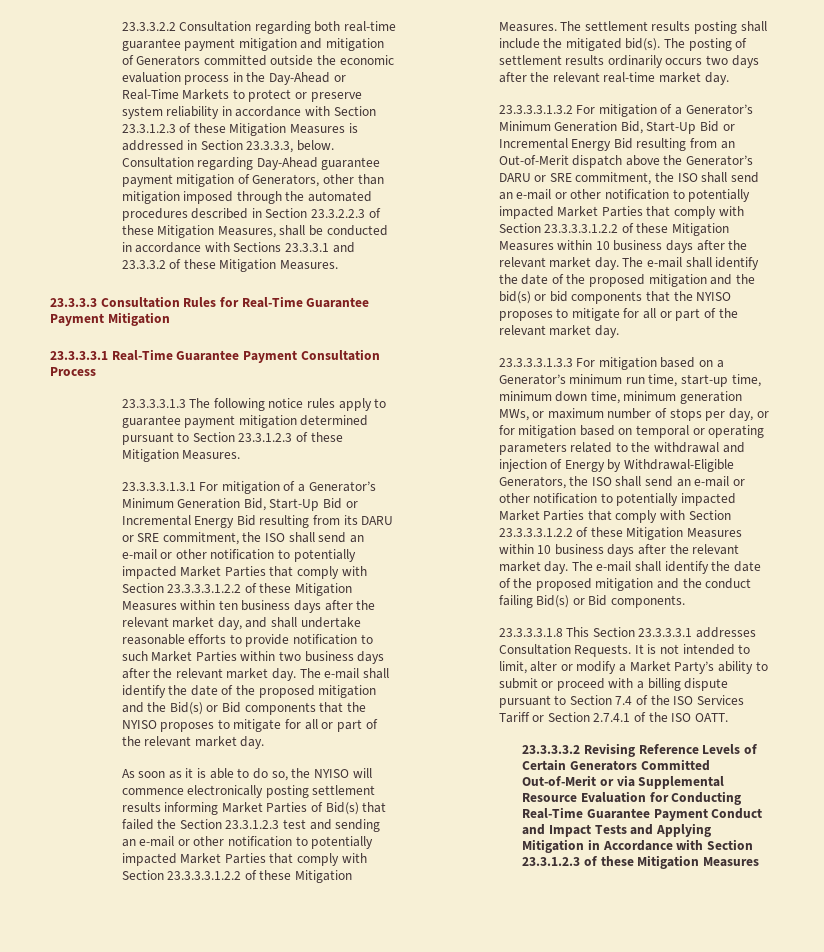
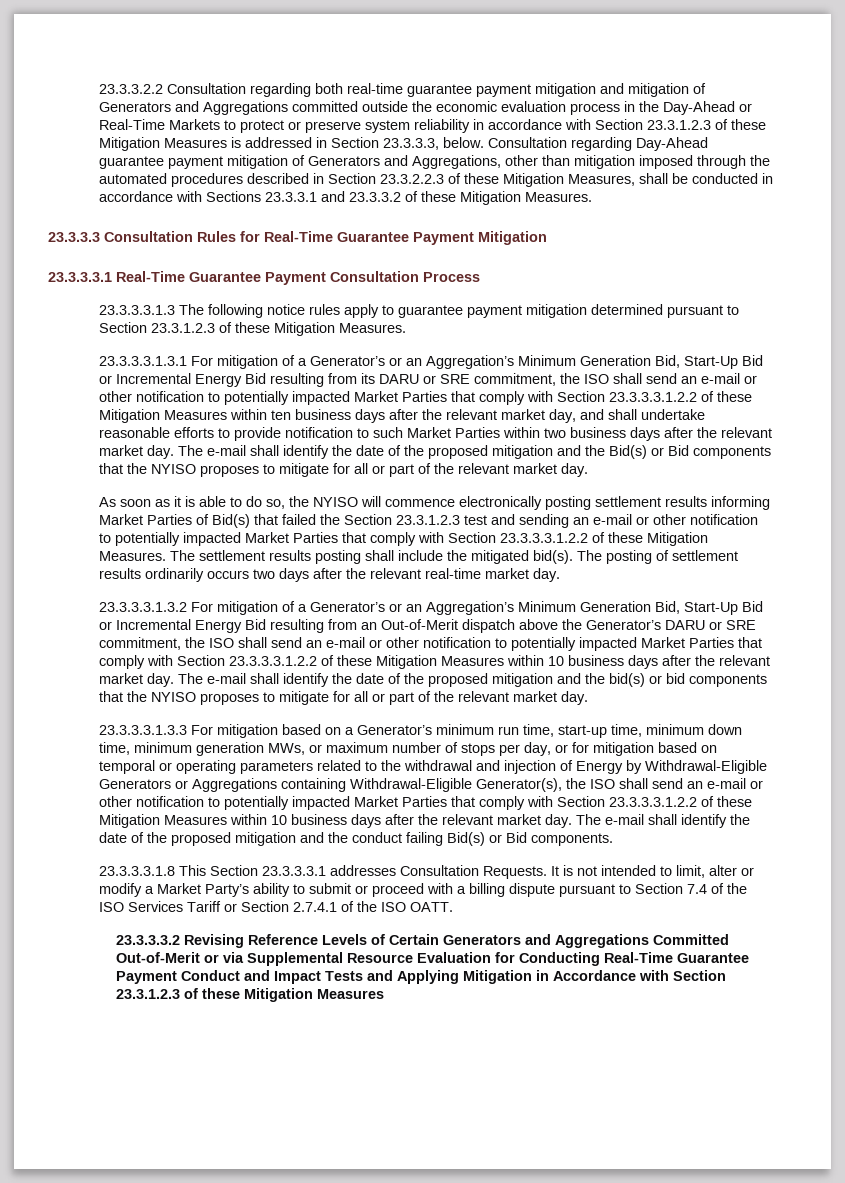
- 23.3.3.2.2 Consultation regarding both real-time guarantee payment mitigation and mitigation of Generators committed outside the economic evaluation process in the Day-Ahead or Real-Time Markets to protect or preserve system reliability in accordance with Section 23.3.1.2.3 of these Mitigation Measures is addressed in Section 23.3.3.3, below.
+ 23.3.3.2.2 Consultation regarding both real-time guarantee payment mitigation and mitigation of Generators and Aggregations committed outside the economic evaluation process in the Day-Ahead or Real-Time Markets to protect or preserve system reliability in accordance with Section 23.3.1.2.3 of these Mitigation Measures is addressed in Section 23.3.3.3, below.
- Consultation regarding Day-Ahead guarantee payment mitigation of Generators, other than mitigation imposed through the automated procedures described in Section 23.3.2.2.3 of these Mitigation Measures, shall be conducted in accordance with Sections 23.3.3.1 and 23.3.3.2 of these Mitigation Measures.
+ Consultation regarding Day-Ahead guarantee payment mitigation of Generators and Aggregations, other than mitigation imposed through the automated procedures described in Section 23.3.2.2.3 of these Mitigation Measures, shall be conducted in accordance with Sections 23.3.3.1 and 23.3.3.2 of these Mitigation Measures.
- 23.3.3.3.1.3.1 For mitigation of a Generator’s Minimum Generation Bid, Start-Up Bid or Incremental Energy Bid resulting from its DARU or SRE commitment, the ISO shall send an e-mail or other notification to potentially impacted Market Parties that comply with Section 23.3.3.3.1.2.2 of these Mitigation Measures within ten business days after the relevant market day, and shall undertake reasonable efforts to provide notification to such Market Parties within two business days after the relevant market day.
+ 23.3.3.3.1.3.1 For mitigation of a Generator’s or an Aggregation’s Minimum Generation Bid, Start-Up Bid or Incremental Energy Bid resulting from its DARU or SRE commitment, the ISO shall send an e-mail or other notification to potentially impacted Market Parties that comply with Section 23.3.3.3.1.2.2 of these Mitigation Measures within ten business days after the relevant market day, and shall undertake reasonable efforts to provide notification to such Market Parties within two business days after the relevant market day.
- 23.3.3.3.1.3.2 For mitigation of a Generator’s Minimum Generation Bid, Start-Up Bid or Incremental Energy Bid resulting from an Out-of-Merit dispatch above the Generator’s DARU or SRE commitment, the ISO shall send an e-mail or other notification to potentially impacted Market Parties that comply with Section 23.3.3.3.1.2.2 of these Mitigation Measures within 10 business days after the relevant market day.
+ 23.3.3.3.1.3.2 For mitigation of a Generator’s or an Aggregation’s Minimum Generation Bid, Start-Up Bid or Incremental Energy Bid resulting from an Out-of-Merit dispatch above the Generator’s DARU or SRE commitment, the ISO shall send an e-mail or other notification to potentially impacted Market Parties that comply with Section 23.3.3.3.1.2.2 of these Mitigation Measures within 10 business days after the relevant market day.
- 23.3.3.3.1.3.3 For mitigation based on a Generator’s minimum run time, start-up time, minimum down time, minimum generation MWs, or maximum number of stops per day, or for mitigation based on temporal or operating parameters related to the withdrawal and injection of Energy by Withdrawal-Eligible Generators, the ISO shall send an e-mail or other notification to potentially impacted Market Parties that comply with Section 23.3.3.3.1.2.2 of these Mitigation Measures within 10 business days after the relevant market day.
+ 23.3.3.3.1.3.3 For mitigation based on a Generator’s minimum run time, start-up time, minimum down time, minimum generation MWs, or maximum number of stops per day, or for mitigation based on temporal or operating parameters related to the withdrawal and injection of Energy by Withdrawal-Eligible Generators or Aggregations containing Withdrawal-Eligible Generator(s), the ISO shall send an e-mail or other notification to potentially impacted Market Parties that comply with Section 23.3.3.3.1.2.2 of these Mitigation Measures within 10 business days after the relevant market day.
- 23.3.3.3.2 Revising Reference Levels of Certain Generators Committed Out-of-Merit or via Supplemental Resource Evaluation for Conducting Real-Time Guarantee Payment Conduct and Impact Tests and Applying Mitigation in Accordance with Section 23.3.1.2.3 of these Mitigation Measures
+ 23.3.3.3.2 Revising Reference Levels of Certain Generators and Aggregations Committed Out-of-Merit or via Supplemental Resource Evaluation for Conducting Real-Time Guarantee Payment Conduct and Impact Tests and Applying Mitigation in Accordance with Section 23.3.1.2.3 of these Mitigation Measures

